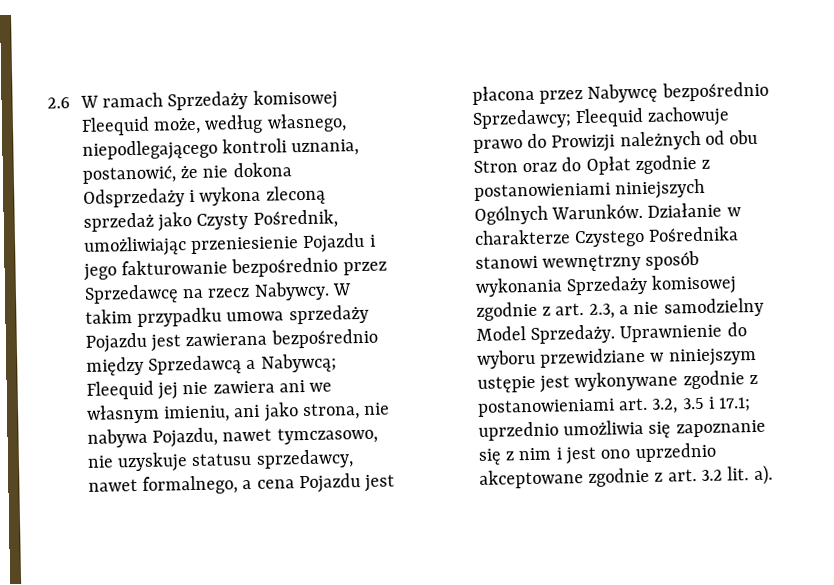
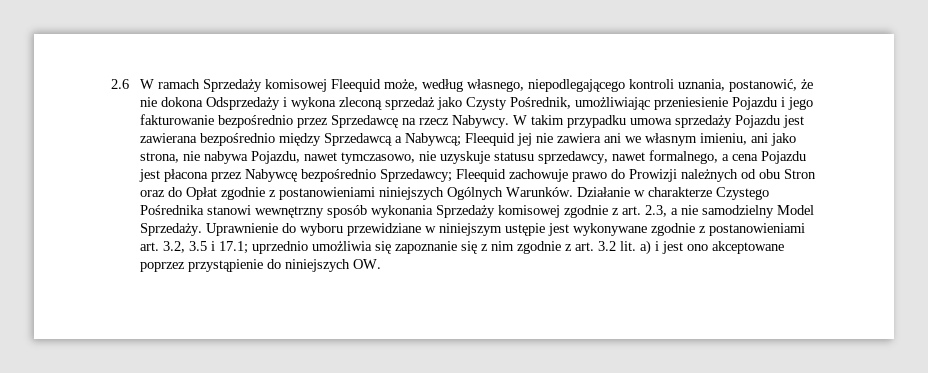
- Uprawnienie do wyboru przewidziane w niniejszym ustępie jest wykonywane zgodnie z postanowieniami art. 3.2, 3.5 i 17.1; uprzednio umożliwia się zapoznanie się z nim i jest ono uprzednio akceptowane zgodnie z art. 3.2 lit. a).
+ Uprawnienie do wyboru przewidziane w niniejszym ustępie jest wykonywane zgodnie z postanowieniami art. 3.2, 3.5 i 17.1; uprzednio umożliwia się zapoznanie się z nim zgodnie z art. 3.2 lit. a) i jest ono akceptowane poprzez przystąpienie do niniejszych OW.

